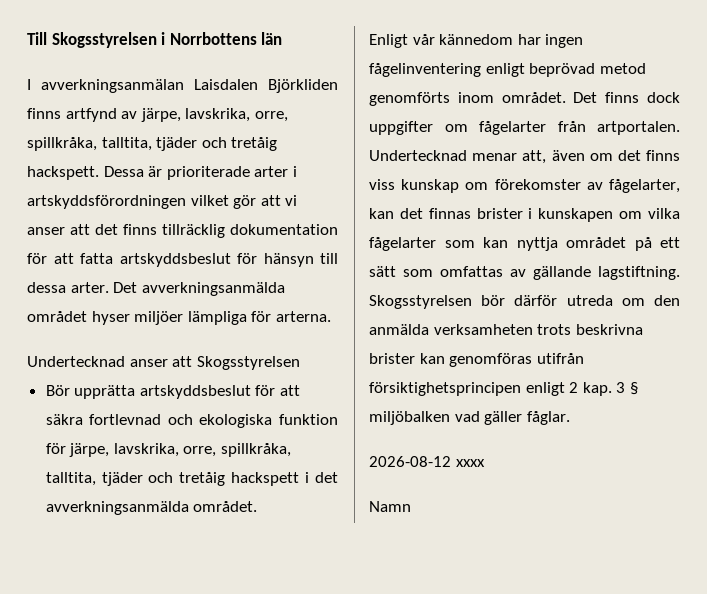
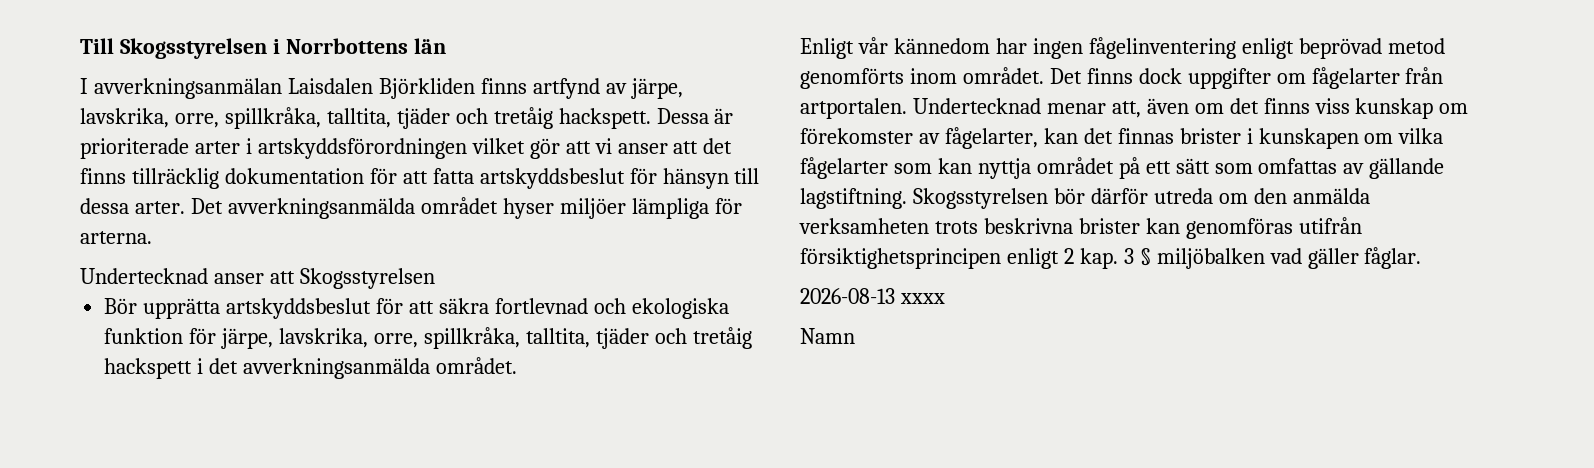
- 2026-08-12 xxxx
+ 2026-08-13 xxxx

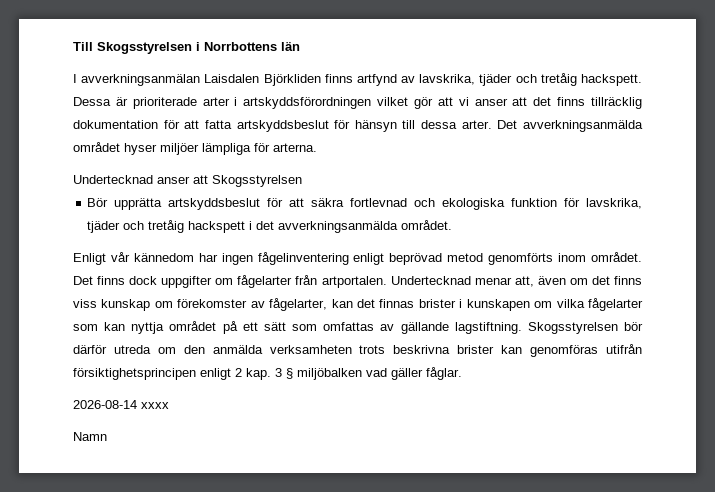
- I avverkningsanmälan Laisdalen Björkliden finns artfynd av järpe, lavskrika, orre, spillkråka, talltita, tjäder och tretåig hackspett.
+ I avverkningsanmälan Laisdalen Björkliden finns artfynd av lavskrika, tjäder och tretåig hackspett.
- Bör upprätta artskyddsbeslut för att säkra fortlevnad och ekologiska funktion för järpe, lavskrika, orre, spillkråka, talltita, tjäder och tretåig hackspett i det avverkningsanmälda området.
+ Bör upprätta artskyddsbeslut för att säkra fortlevnad och ekologiska funktion för lavskrika, tjäder och tretåig hackspett i det avverkningsanmälda området.
- 2026-08-13 xxxx
+ 2026-08-14 xxxx

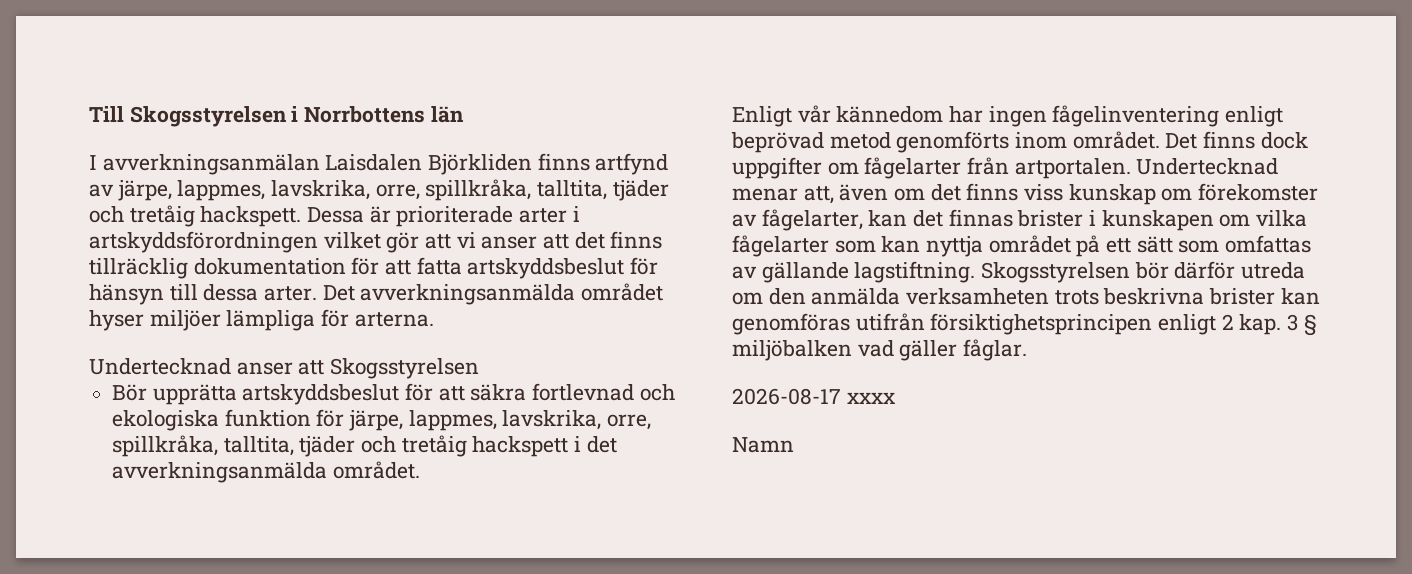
- I avverkningsanmälan Laisdalen Björkliden finns artfynd av lavskrika, tjäder och tretåig hackspett.
+ I avverkningsanmälan Laisdalen Björkliden finns artfynd av järpe, lappmes, lavskrika, orre, spillkråka, talltita, tjäder och tretåig hackspett.
- Bör upprätta artskyddsbeslut för att säkra fortlevnad och ekologiska funktion för lavskrika, tjäder och tretåig hackspett i det avverkningsanmälda området.
+ Bör upprätta artskyddsbeslut för att säkra fortlevnad och ekologiska funktion för järpe, lappmes, lavskrika, orre, spillkråka, talltita, tjäder och tretåig hackspett i det avverkningsanmälda området.
- 2026-08-14 xxxx
+ 2026-08-17 xxxx

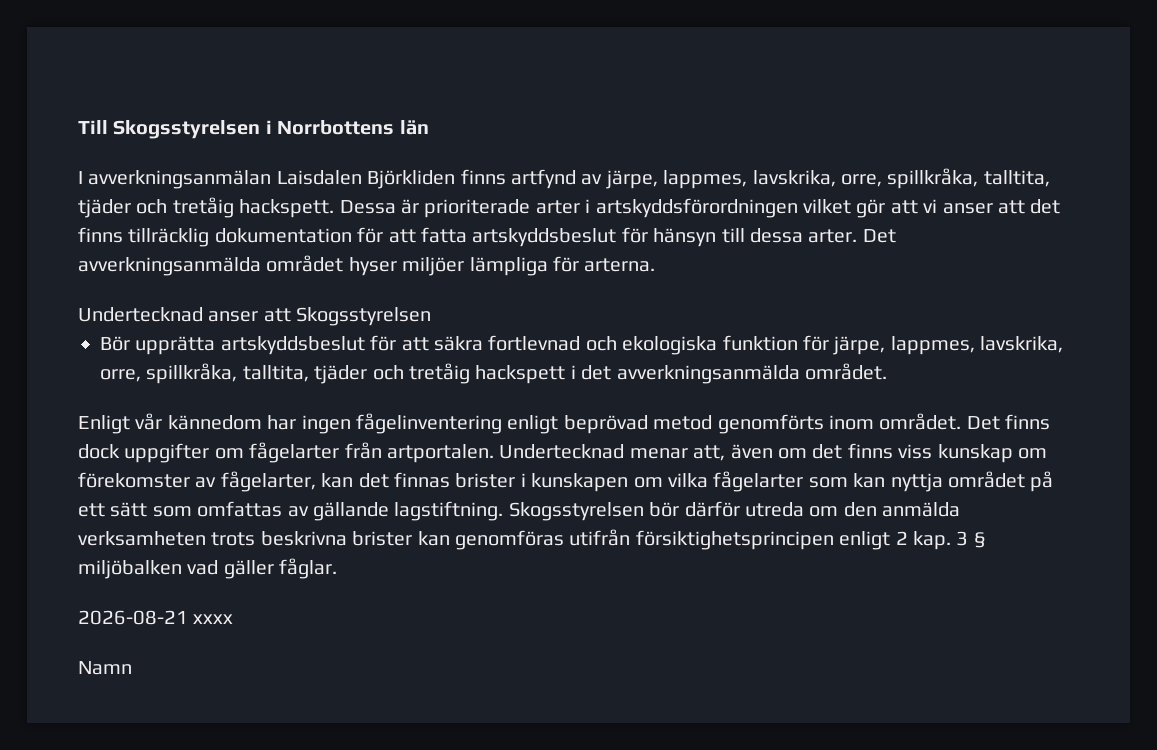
- 2026-08-17 xxxx
+ 2026-08-21 xxxx

